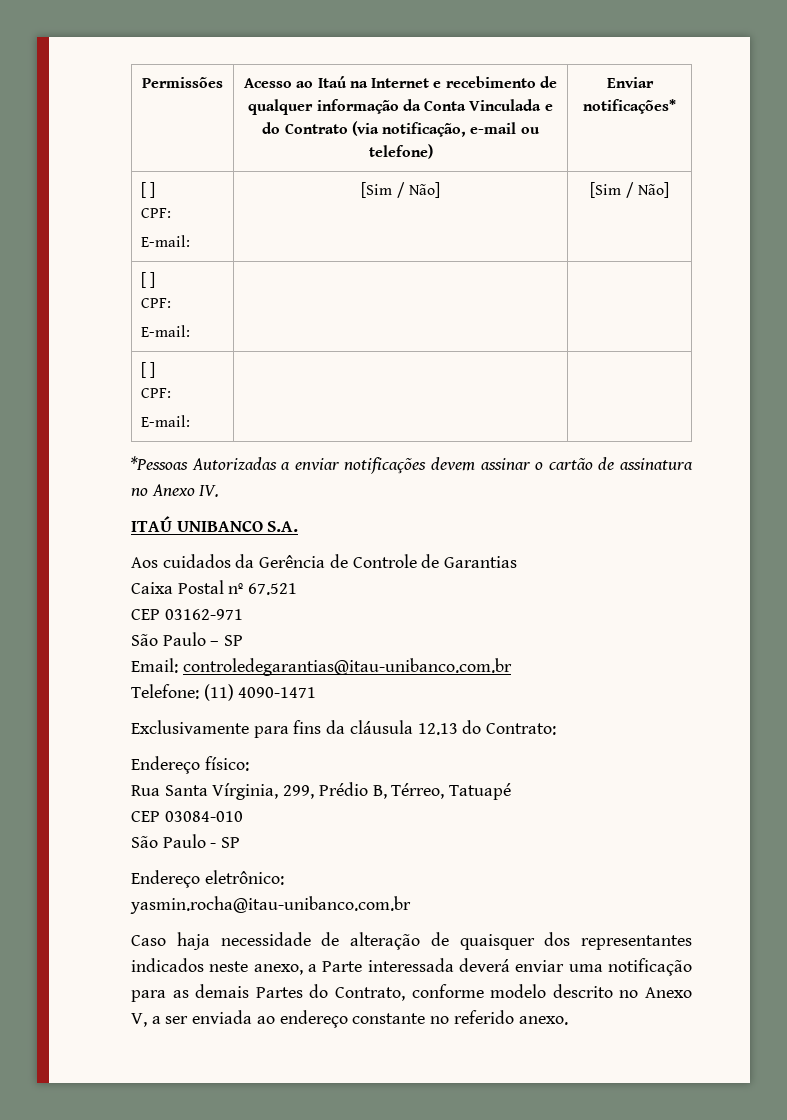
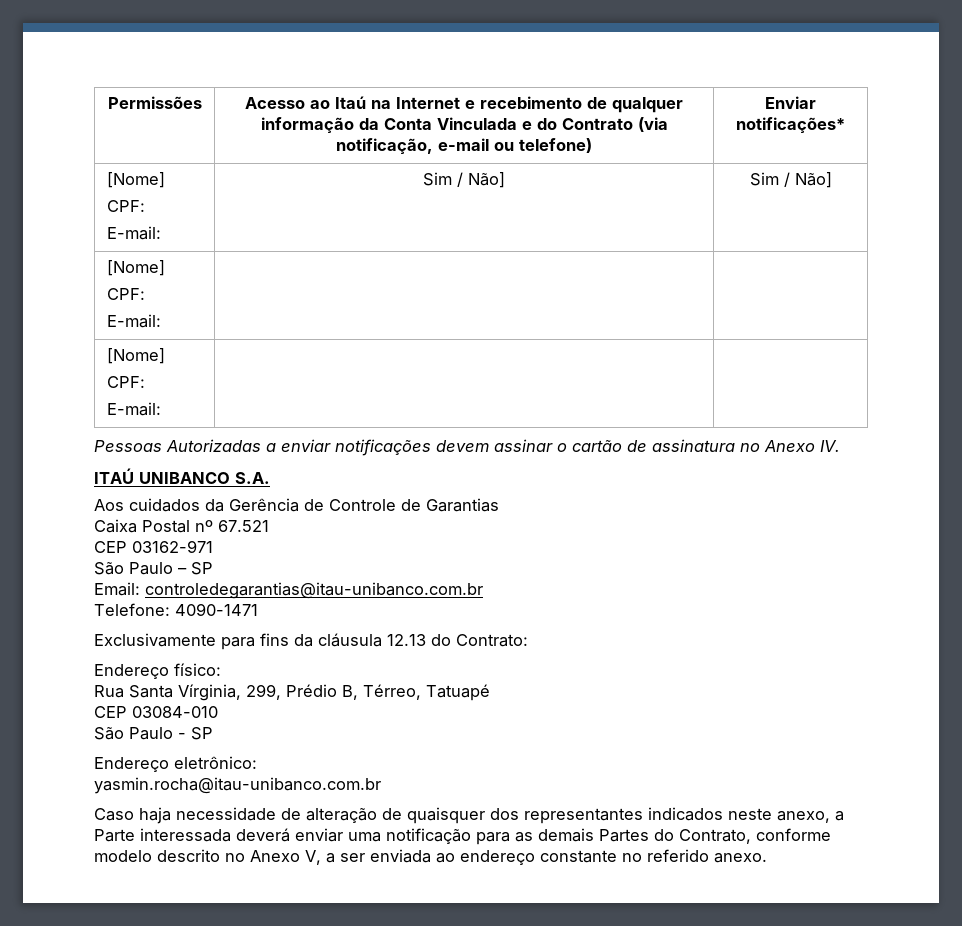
  Permissões | Acesso ao Itaú na Internet e recebimento de qualquer informação da Conta Vinculada e do Contrato (via notificação, e-mail ou telefone) | Enviar notificações*
- [ ]
+ [Nome]
  CPF:
- E-mail: | [Sim / Não] | [Sim / Não]
- [ ]
+ E-mail: | Sim / Não] | Sim / Não]
+ [Nome]
  CPF:
  E-mail: | |
- [ ]
+ [Nome]
  CPF:
  E-mail: | |
- *Pessoas Autorizadas a enviar notificações devem assinar o cartão de assinatura no Anexo IV.
+ Pessoas Autorizadas a enviar notificações devem assinar o cartão de assinatura no Anexo IV.
- Telefone: (11) 4090-1471
+ Telefone: 4090-1471

